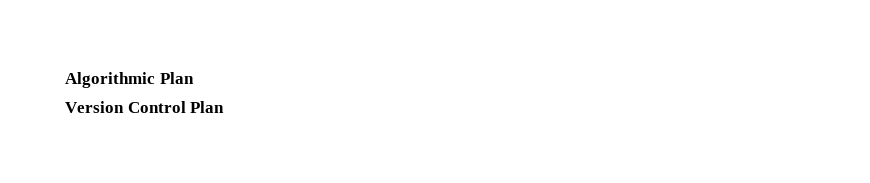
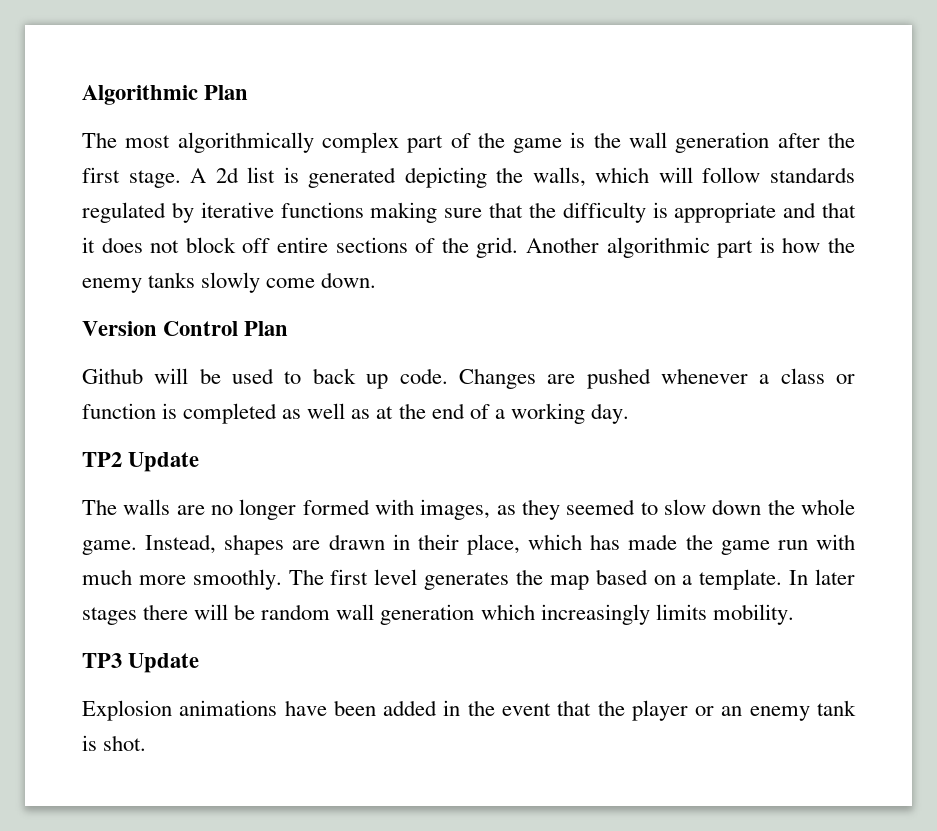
+ The most algorithmically complex part of the game is the wall generation after the first stage. A 2d list is generated depicting the walls, which will follow standards regulated by iterative functions making sure that the difficulty is appropriate and that it does not block off entire sections of the grid. Another algorithmic part is how the enemy tanks slowly come down.
  Version Control Plan
+ Github will be used to back up code. Changes are pushed whenever a class or function is completed as well as at the end of a working day.
+ TP2 Update
+ The walls are no longer formed with images, as they seemed to slow down the whole game. Instead, shapes are drawn in their place, which has made the game run with much more smoothly. The first level generates the map based on a template. In later stages there will be random wall generation which increasingly limits mobility.
+ TP3 Update
+ Explosion animations have been added in the event that the player or an enemy tank is shot.

